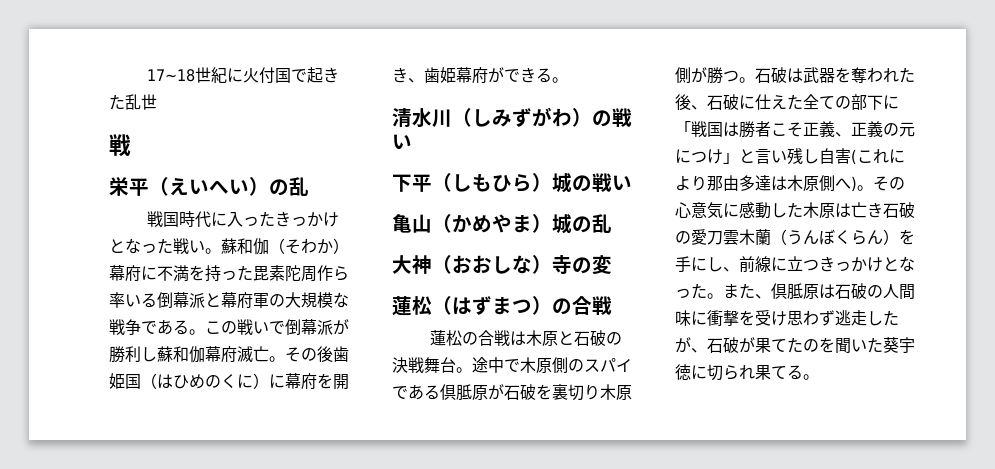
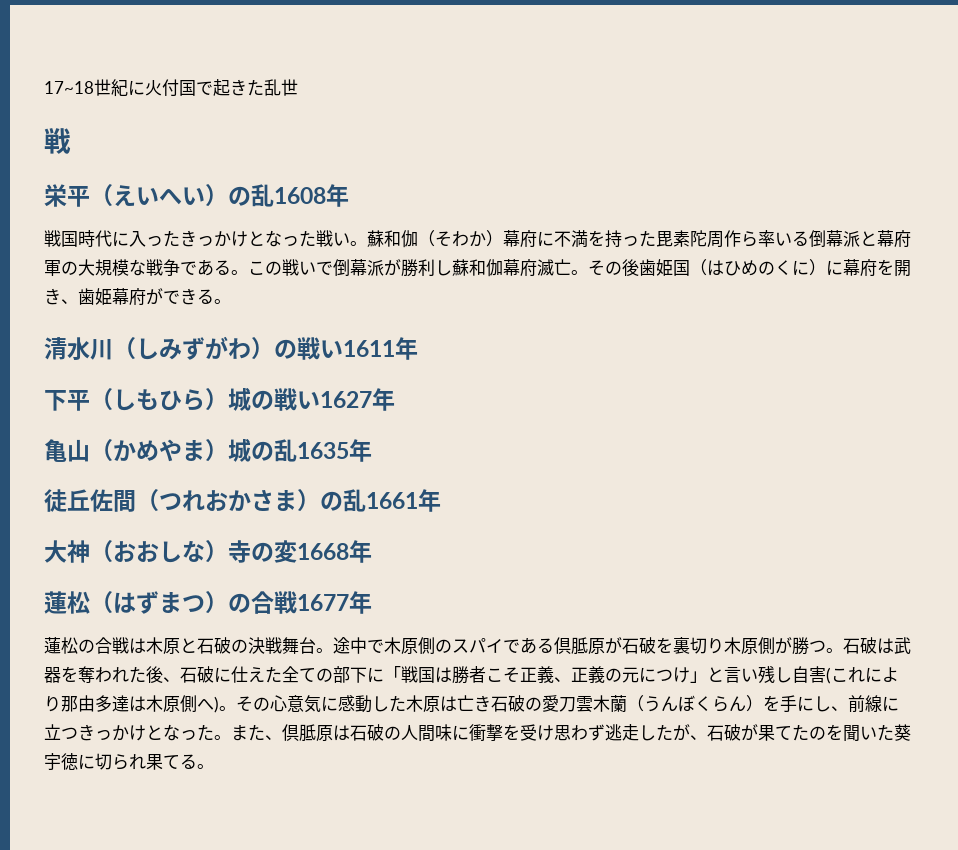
- 栄平（えいへい）の乱
+ 栄平（えいへい）の乱1608年
- 清水川（しみずがわ）の戦い
+ 清水川（しみずがわ）の戦い1611年
- 下平（しもひら）城の戦い
+ 下平（しもひら）城の戦い1627年
- 亀山（かめやま）城の乱
+ 亀山（かめやま）城の乱1635年
+ 徒丘佐間（つれおかさま）の乱1661年
- 大神（おおしな）寺の変
+ 大神（おおしな）寺の変1668年
- 蓮松（はずまつ）の合戦
+ 蓮松（はずまつ）の合戦1677年

